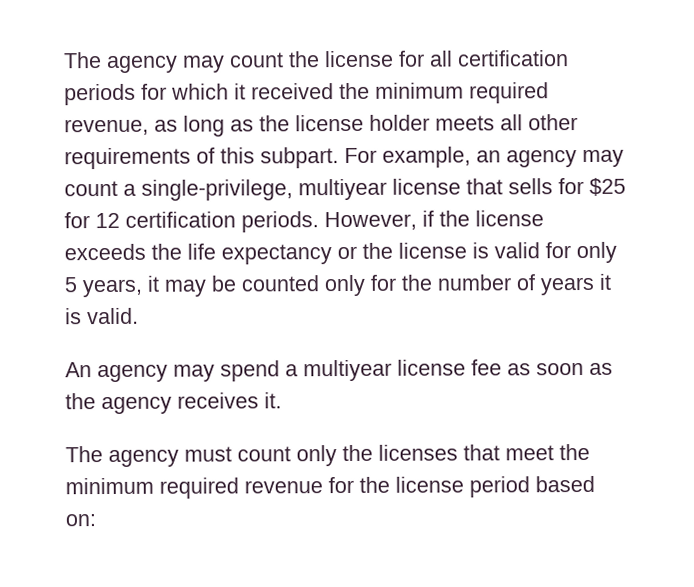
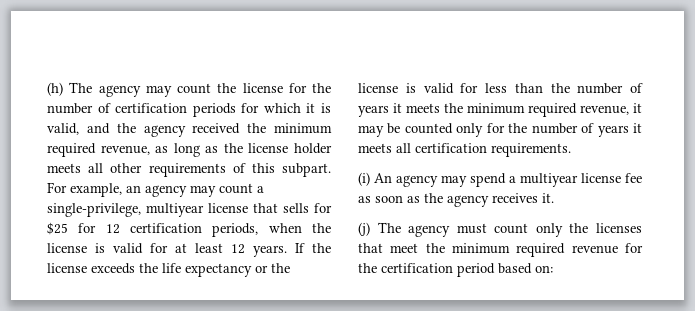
- The agency may count the license for all certification periods for which it received the minimum required revenue, as long as the license holder meets all other requirements of this subpart.
+ (h) The agency may count the license for the number of certification periods for which it is valid, and the agency received the minimum required revenue, as long as the license holder meets all other requirements of this subpart.
- For example, an agency may count a single-privilege, multiyear license that sells for $25 for 12 certification periods. However, if the license exceeds the life expectancy or the license is valid for only 5 years, it may be counted only for the number of years it is valid.
- An agency may spend a multiyear license fee as soon as the agency receives it.
+ For example, an agency may count a single-privilege, multiyear license that sells for $25 for 12 certification periods, when the license is valid for at least 12 years. If the license exceeds the life expectancy or the license is valid for less than the number of years it meets the minimum required revenue, it may be counted only for the number of years it meets all certification requirements.
+ (i) An agency may spend a multiyear license fee as soon as the agency receives it.
- The agency must count only the licenses that meet the minimum required revenue for the license period based on:
+ (j) The agency must count only the licenses that meet the minimum required revenue for the certification period based on:

